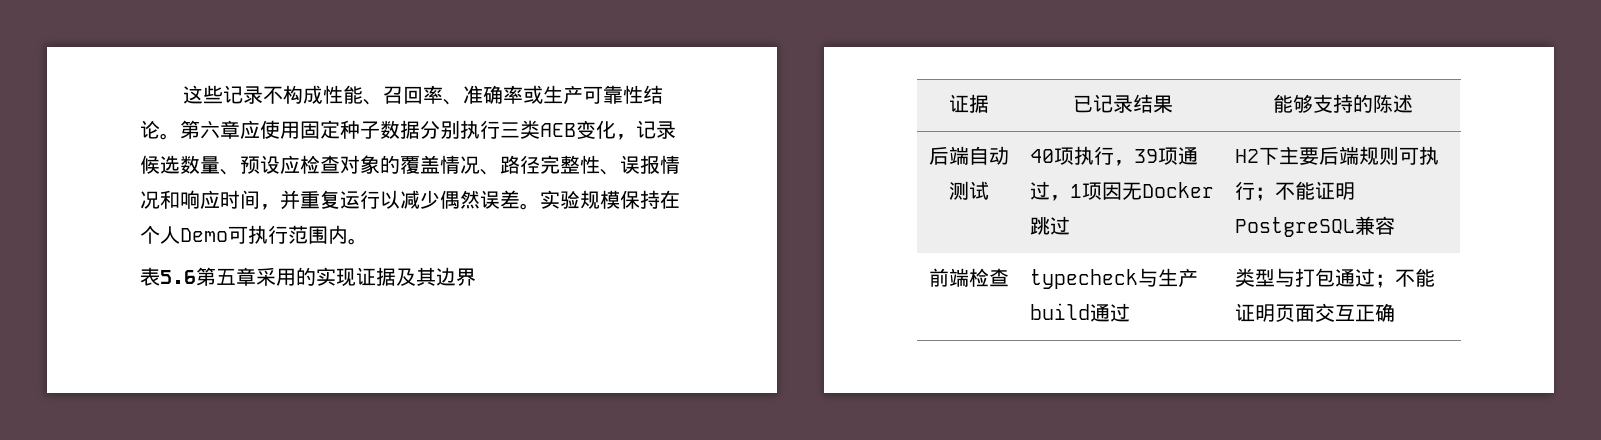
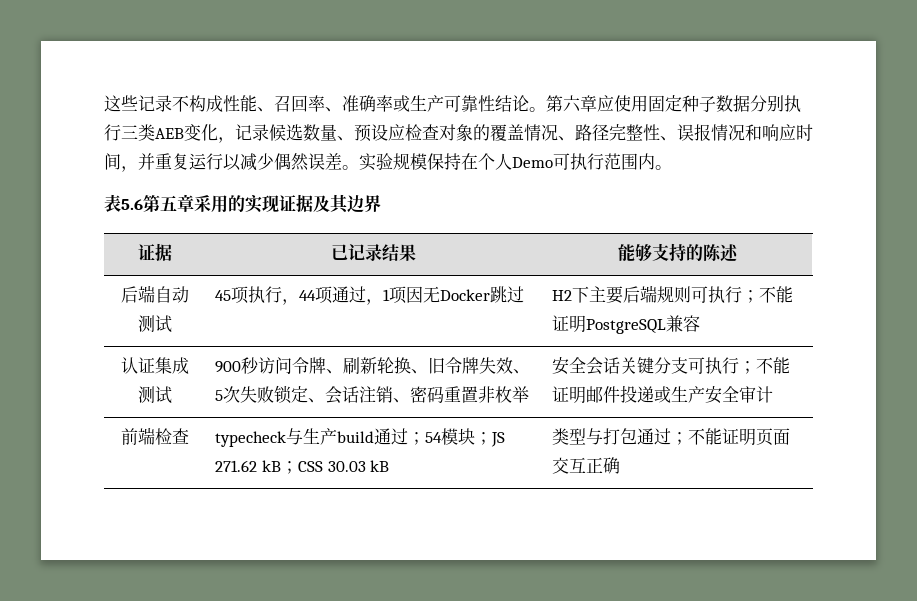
- 后端自动测试 | 40项执行，39项通过，1项因无Docker跳过 | H2下主要后端规则可执行；不能证明PostgreSQL兼容
+ 后端自动测试 | 45项执行，44项通过，1项因无Docker跳过 | H2下主要后端规则可执行；不能证明PostgreSQL兼容
+ 认证集成测试 | 900秒访问令牌、刷新轮换、旧令牌失效、5次失败锁定、会话注销、密码重置非枚举 | 安全会话关键分支可执行；不能证明邮件投递或生产安全审计
- 前端检查 | typecheck与生产build通过 | 类型与打包通过；不能证明页面交互正确
+ 前端检查 | typecheck与生产build通过；54模块；JS 271.62 kB；CSS 30.03 kB | 类型与打包通过；不能证明页面交互正确

